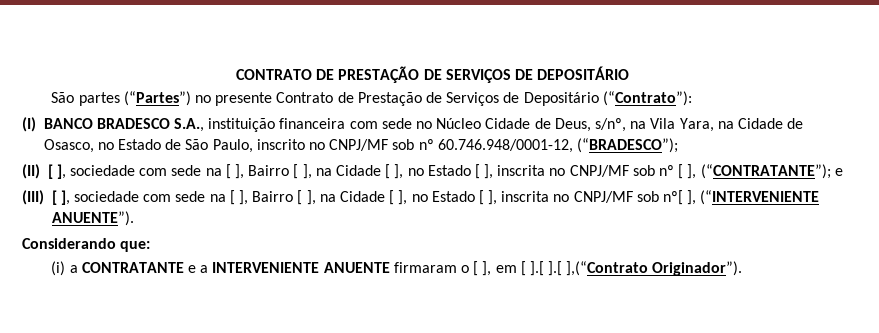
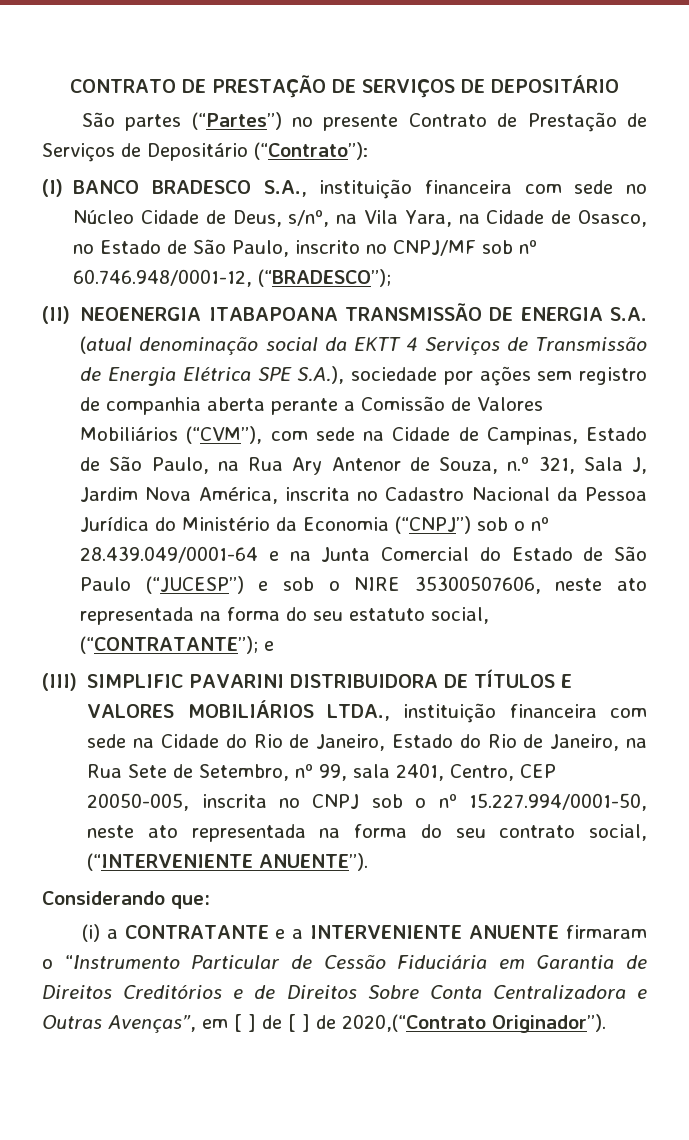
- (II) [ ], sociedade com sede na [ ], Bairro [ ], na Cidade [ ], no Estado [ ], inscrita no CNPJ/MF sob nº [ ], (“CONTRATANTE”); e
- (III) [ ], sociedade com sede na [ ], Bairro [ ], na Cidade [ ], no Estado [ ], inscrita no CNPJ/MF sob nº[ ], (“INTERVENIENTE ANUENTE”).
+ (II) NEOENERGIA ITABAPOANA TRANSMISSÃO DE ENERGIA S.A. (atual denominação social da EKTT 4 Serviços de Transmissão de Energia Elétrica SPE S.A.), sociedade por ações sem registro de companhia aberta perante a Comissão de Valores Mobiliários (“CVM”), com sede na Cidade de Campinas, Estado de São Paulo, na Rua Ary Antenor de Souza, n.º 321, Sala J, Jardim Nova América, inscrita no Cadastro Nacional da Pessoa Jurídica do Ministério da Economia (“CNPJ”) sob o nº 28.439.049/0001-64 e na Junta Comercial do Estado de São Paulo (“JUCESP”) e sob o NIRE 35300507606, neste ato representada na forma do seu estatuto social, (“CONTRATANTE”); e
+ (III) SIMPLIFIC PAVARINI DISTRIBUIDORA DE TÍTULOS E VALORES MOBILIÁRIOS LTDA., instituição financeira com sede na Cidade do Rio de Janeiro, Estado do Rio de Janeiro, na Rua Sete de Setembro, nº 99, sala 2401, Centro, CEP 20050-005, inscrita no CNPJ sob o nº 15.227.994/0001-50, neste ato representada na forma do seu contrato social, (“INTERVENIENTE ANUENTE”).
- (i) a CONTRATANTE e a INTERVENIENTE ANUENTE firmaram o [ ], em [ ].[ ].[ ],(“Contrato Originador”).
+ (i) a CONTRATANTE e a INTERVENIENTE ANUENTE firmaram o “Instrumento Particular de Cessão Fiduciária em Garantia de Direitos Creditórios e de Direitos Sobre Conta Centralizadora e Outras Avenças”, em [ ] de [ ] de 2020,(“Contrato Originador”).

